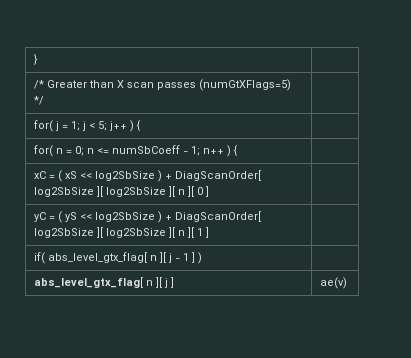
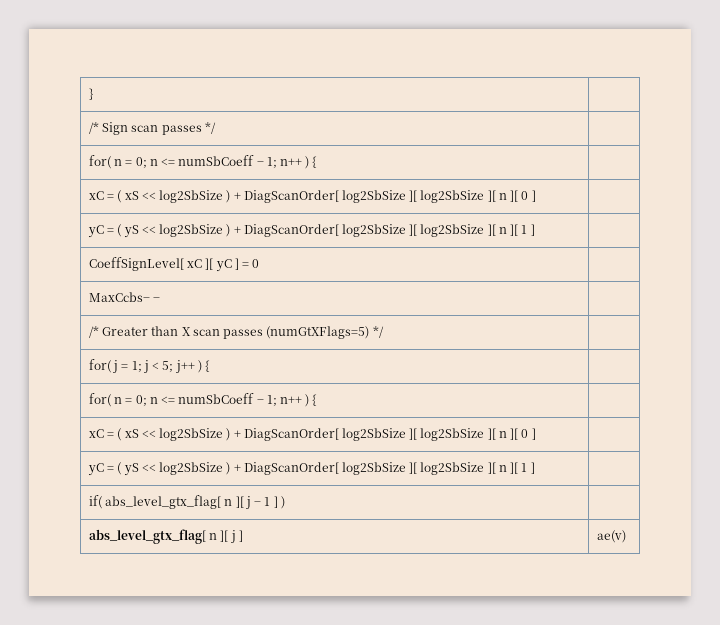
+ /* Sign scan passes */ |
+ for( n = 0; n <= numSbCoeff − 1; n++ ) { |
+ xC = ( xS << log2SbSize ) + DiagScanOrder[ log2SbSize ][ log2SbSize ][ n ][ 0 ] |
+ yC = ( yS << log2SbSize ) + DiagScanOrder[ log2SbSize ][ log2SbSize ][ n ][ 1 ] |
+ CoeffSignLevel[ xC ][ yC ] = 0 |
+ MaxCcbs− − |

